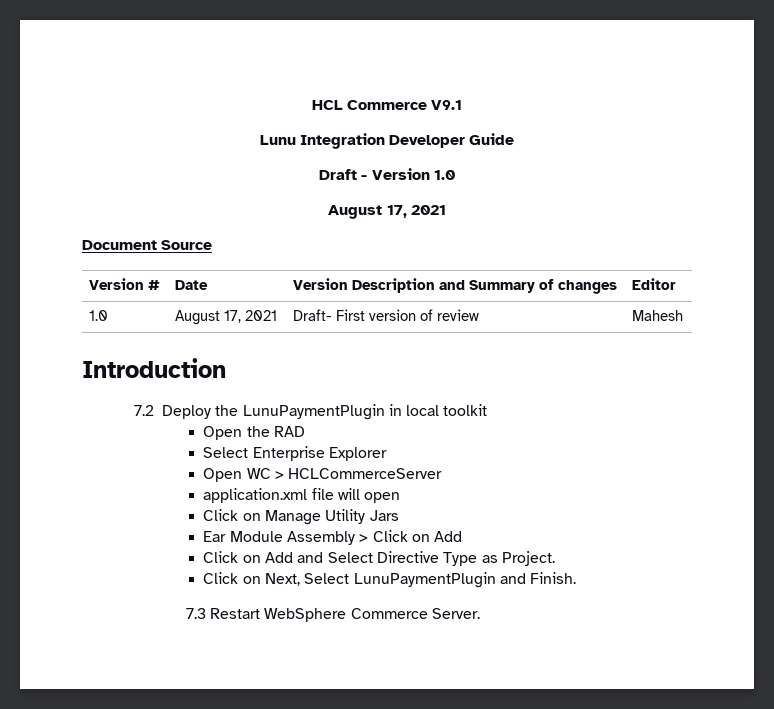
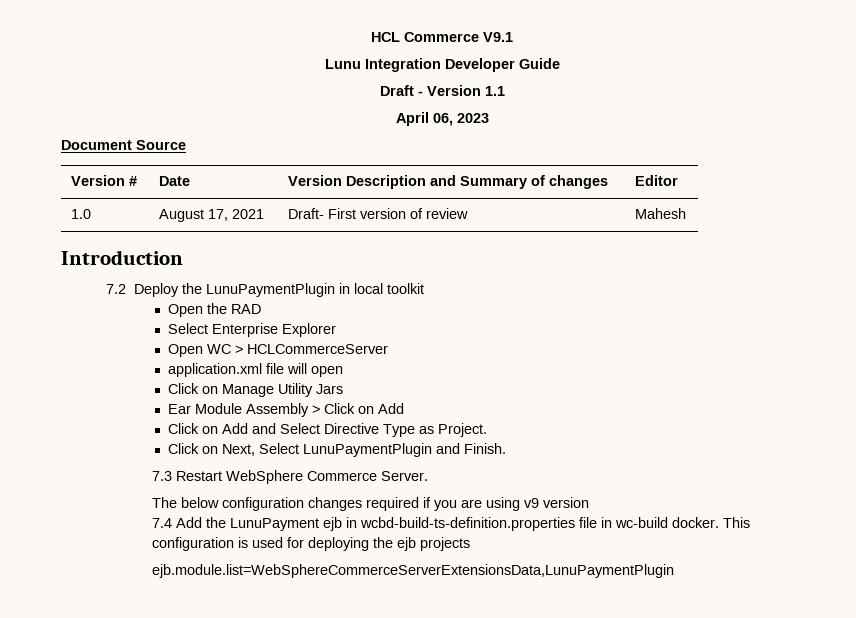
- Draft - Version 1.0
- August 17, 2021
+ Draft - Version 1.1
+ April 06, 2023
+ The below configuration changes required if you are using v9 version
+ 7.4 Add the LunuPayment ejb in wcbd-build-ts-definition.properties file in wc-build docker. This configuration is used for deploying the ejb projects
+ ejb.module.list=WebSphereCommerceServerExtensionsData,LunuPaymentPlugin

